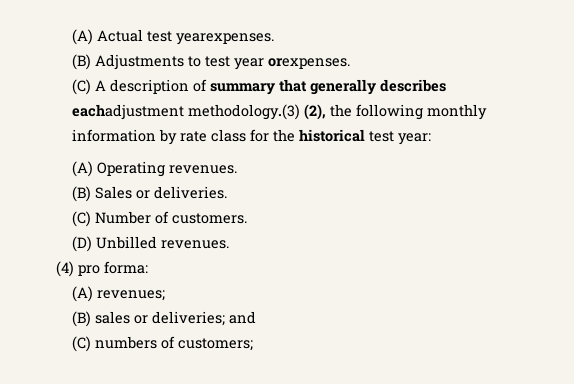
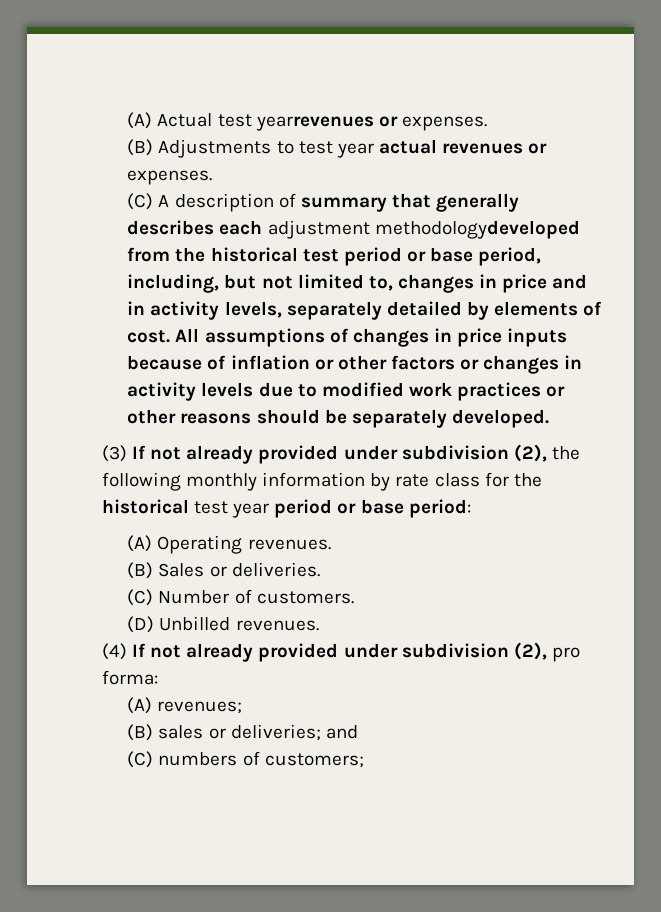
- (A) Actual test yearexpenses.
+ (A) Actual test yearrevenues or expenses.
- (B) Adjustments to test year orexpenses.
+ (B) Adjustments to test year actual revenues or expenses.
- (C) A description of summary that generally describes eachadjustment methodology.(3) (2), the following monthly information by rate class for the historical test year:
+ (C) A description of summary that generally describes each adjustment methodologydeveloped from the historical test period or base period, including, but not limited to, changes in price and in activity levels, separately detailed by elements of cost. All assumptions of changes in price inputs because of inflation or other factors or changes in activity levels due to modified work practices or other reasons should be separately developed.
+ (3) If not already provided under subdivision (2), the following monthly information by rate class for the historical test year period or base period:
- (4) pro forma:
+ (4) If not already provided under subdivision (2), pro forma:

